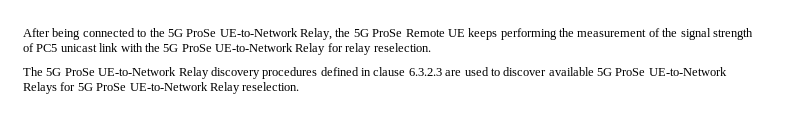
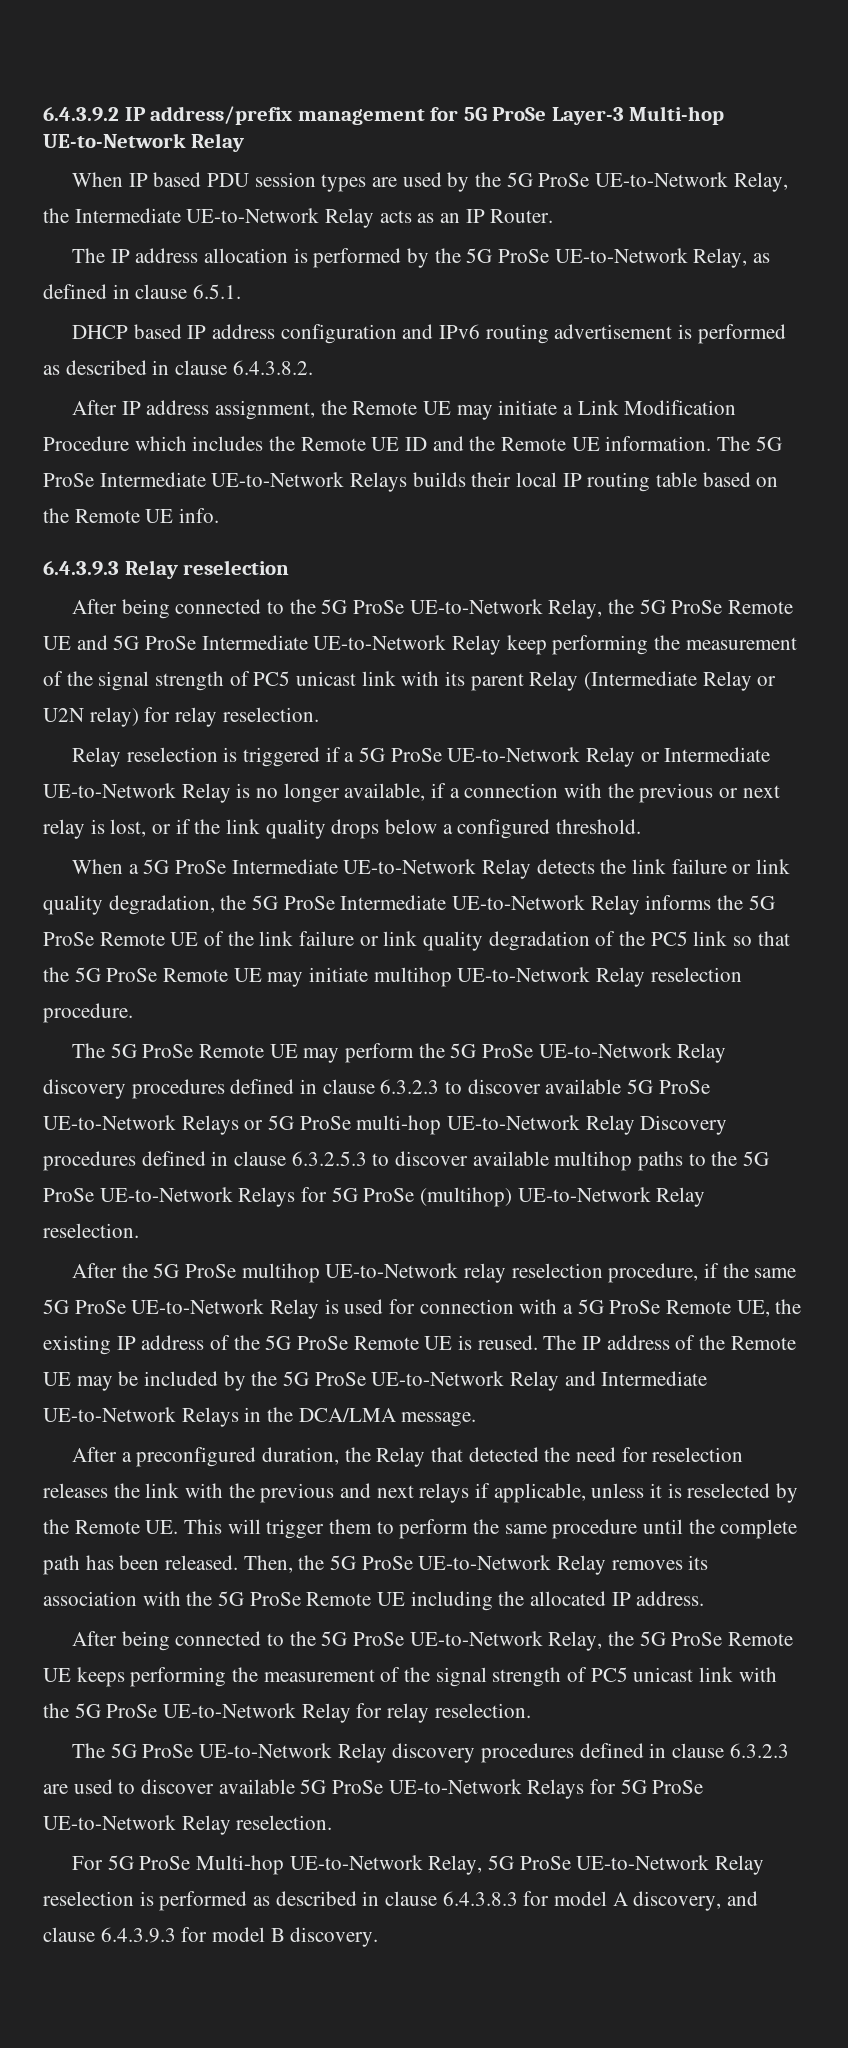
+ 6.4.3.9.2 IP address/prefix management for 5G ProSe Layer-3 Multi-hop UE-to-Network Relay
+ When IP based PDU session types are used by the 5G ProSe UE-to-Network Relay, the Intermediate UE-to-Network Relay acts as an IP Router.
+ The IP address allocation is performed by the 5G ProSe UE-to-Network Relay, as defined in clause 6.5.1.
+ DHCP based IP address configuration and IPv6 routing advertisement is performed as described in clause 6.4.3.8.2.
+ After IP address assignment, the Remote UE may initiate a Link Modification Procedure which includes the Remote UE ID and the Remote UE information. The 5G ProSe Intermediate UE-to-Network Relays builds their local IP routing table based on the Remote UE info.
+ 6.4.3.9.3 Relay reselection
+ After being connected to the 5G ProSe UE-to-Network Relay, the 5G ProSe Remote UE and 5G ProSe Intermediate UE-to-Network Relay keep performing the measurement of the signal strength of PC5 unicast link with its parent Relay (Intermediate Relay or U2N relay) for relay reselection.
+ Relay reselection is triggered if a 5G ProSe UE-to-Network Relay or Intermediate UE-to-Network Relay is no longer available, if a connection with the previous or next relay is lost, or if the link quality drops below a configured threshold.
+ When a 5G ProSe Intermediate UE-to-Network Relay detects the link failure or link quality degradation, the 5G ProSe Intermediate UE-to-Network Relay informs the 5G ProSe Remote UE of the link failure or link quality degradation of the PC5 link so that the 5G ProSe Remote UE may initiate multihop UE-to-Network Relay reselection procedure.
+ The 5G ProSe Remote UE may perform the 5G ProSe UE-to-Network Relay discovery procedures defined in clause 6.3.2.3 to discover available 5G ProSe UE-to-Network Relays or 5G ProSe multi-hop UE-to-Network Relay Discovery procedures defined in clause 6.3.2.5.3 to discover available multihop paths to the 5G ProSe UE-to-Network Relays for 5G ProSe (multihop) UE-to-Network Relay reselection.
+ After the 5G ProSe multihop UE-to-Network relay reselection procedure, if the same 5G ProSe UE-to-Network Relay is used for connection with a 5G ProSe Remote UE, the existing IP address of the 5G ProSe Remote UE is reused. The IP address of the Remote UE may be included by the 5G ProSe UE-to-Network Relay and Intermediate UE-to-Network Relays in the DCA/LMA message.
+ After a preconfigured duration, the Relay that detected the need for reselection releases the link with the previous and next relays if applicable, unless it is reselected by the Remote UE. This will trigger them to perform the same procedure until the complete path has been released. Then, the 5G ProSe UE-to-Network Relay removes its association with the 5G ProSe Remote UE including the allocated IP address.
+ For 5G ProSe Multi-hop UE-to-Network Relay, 5G ProSe UE-to-Network Relay reselection is performed as described in clause 6.4.3.8.3 for model A discovery, and clause 6.4.3.9.3 for model B discovery.

